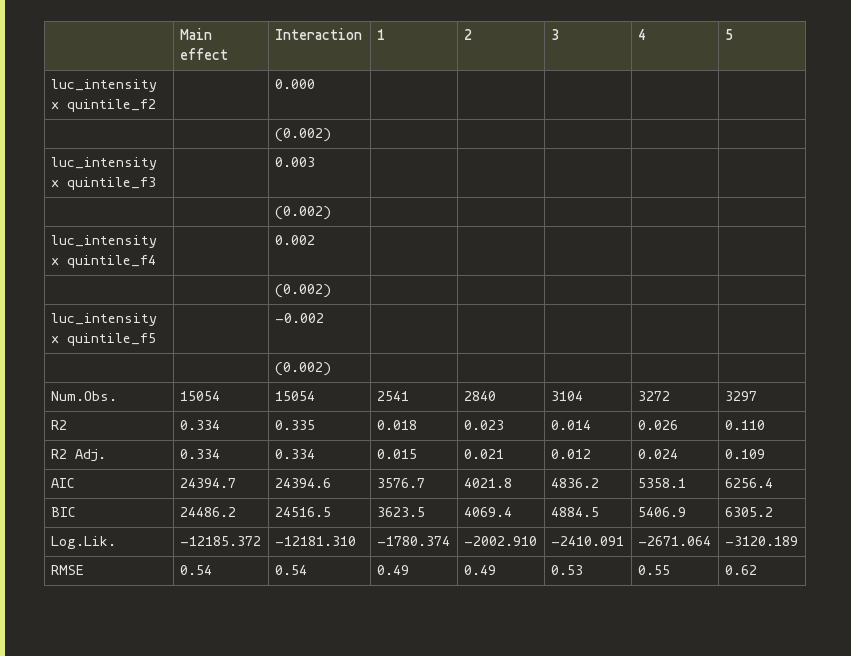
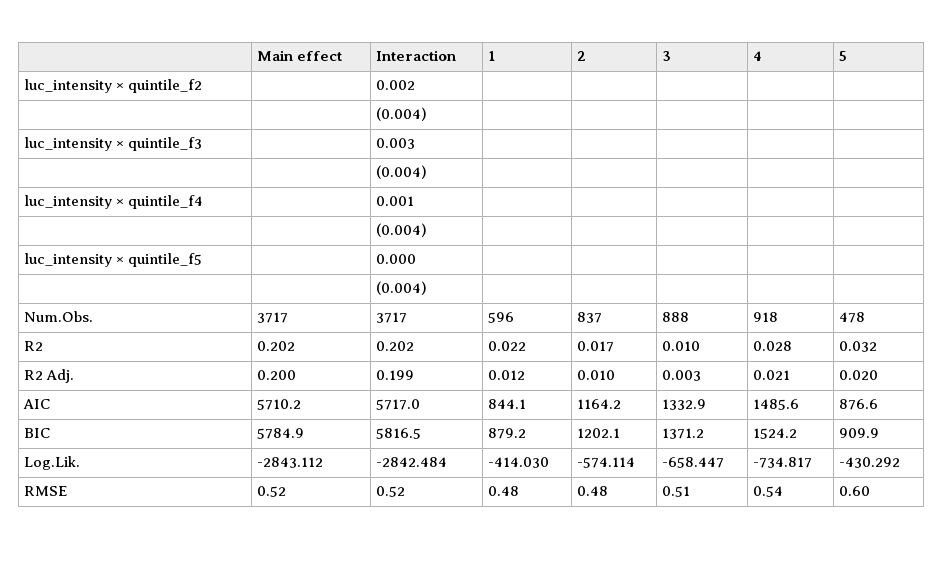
- luc_intensity × quintile_f2 | | 0.000 | | | | |
- | | (0.002) | | | | |
+ luc_intensity × quintile_f2 | | 0.002 | | | | |
+ | | (0.004) | | | | |
  luc_intensity × quintile_f3 | | 0.003 | | | | |
- | | (0.002) | | | | |
+ | | (0.004) | | | | |
- luc_intensity × quintile_f4 | | 0.002 | | | | |
- | | (0.002) | | | | |
+ luc_intensity × quintile_f4 | | 0.001 | | | | |
+ | | (0.004) | | | | |
- luc_intensity × quintile_f5 | | -0.002 | | | | |
- | | (0.002) | | | | |
+ luc_intensity × quintile_f5 | | 0.000 | | | | |
+ | | (0.004) | | | | |
- Num.Obs. | 15054 | 15054 | 2541 | 2840 | 3104 | 3272 | 3297
- R2 | 0.334 | 0.335 | 0.018 | 0.023 | 0.014 | 0.026 | 0.110
- R2 Adj. | 0.334 | 0.334 | 0.015 | 0.021 | 0.012 | 0.024 | 0.109
- AIC | 24394.7 | 24394.6 | 3576.7 | 4021.8 | 4836.2 | 5358.1 | 6256.4
- BIC | 24486.2 | 24516.5 | 3623.5 | 4069.4 | 4884.5 | 5406.9 | 6305.2
- Log.Lik. | -12185.372 | -12181.310 | -1780.374 | -2002.910 | -2410.091 | -2671.064 | -3120.189
- RMSE | 0.54 | 0.54 | 0.49 | 0.49 | 0.53 | 0.55 | 0.62
+ Num.Obs. | 3717 | 3717 | 596 | 837 | 888 | 918 | 478
+ R2 | 0.202 | 0.202 | 0.022 | 0.017 | 0.010 | 0.028 | 0.032
+ R2 Adj. | 0.200 | 0.199 | 0.012 | 0.010 | 0.003 | 0.021 | 0.020
+ AIC | 5710.2 | 5717.0 | 844.1 | 1164.2 | 1332.9 | 1485.6 | 876.6
+ BIC | 5784.9 | 5816.5 | 879.2 | 1202.1 | 1371.2 | 1524.2 | 909.9
+ Log.Lik. | -2843.112 | -2842.484 | -414.030 | -574.114 | -658.447 | -734.817 | -430.292
+ RMSE | 0.52 | 0.52 | 0.48 | 0.48 | 0.51 | 0.54 | 0.60

